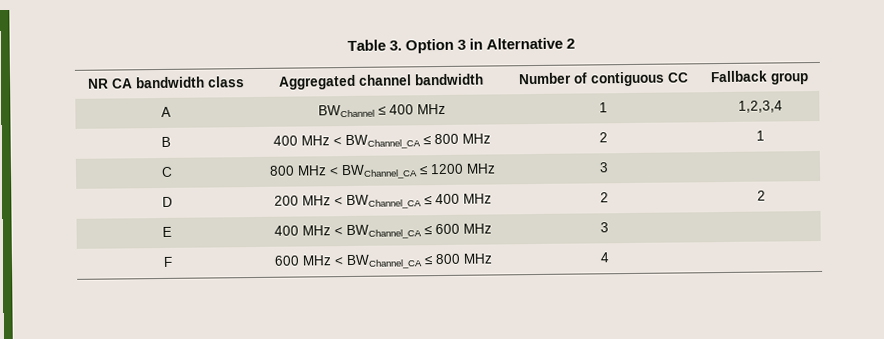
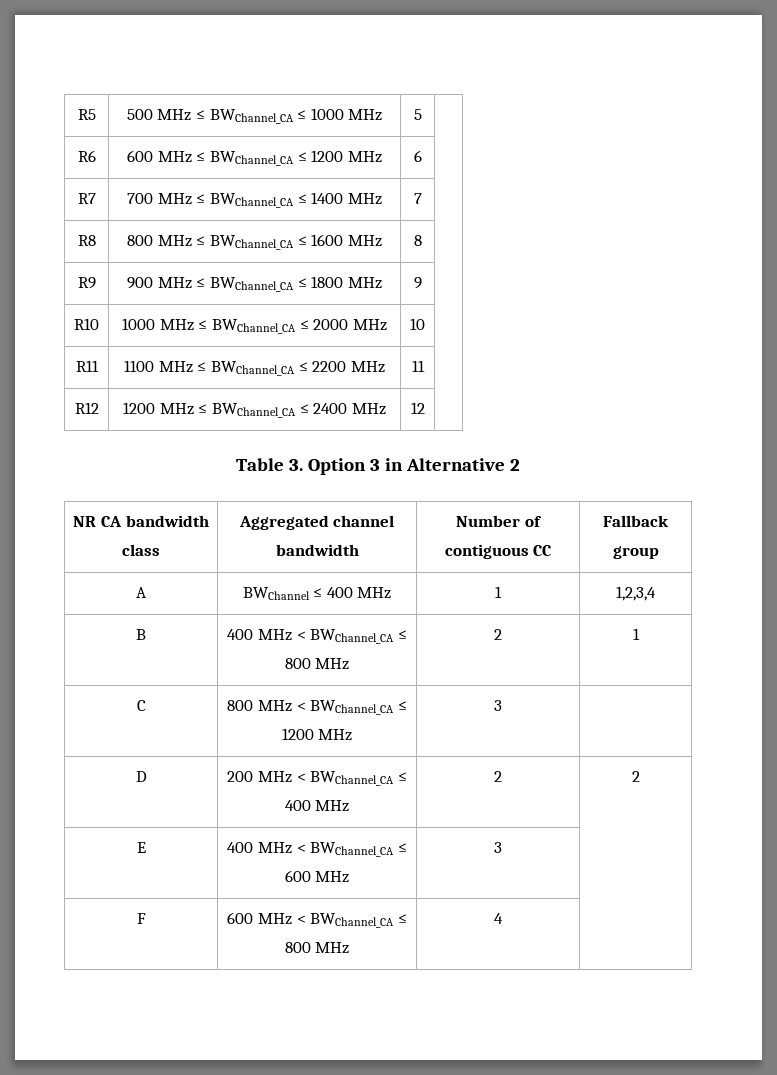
+ R5 | 500 MHz ≤ BWChannel_CA ≤ 1000 MHz | 5 |
+ R6 | 600 MHz ≤ BWChannel_CA ≤ 1200 MHz | 6 |
+ R7 | 700 MHz ≤ BWChannel_CA ≤ 1400 MHz | 7 |
+ R8 | 800 MHz ≤ BWChannel_CA ≤ 1600 MHz | 8 |
+ R9 | 900 MHz ≤ BWChannel_CA ≤ 1800 MHz | 9 |
+ R10 | 1000 MHz ≤ BWChannel_CA ≤ 2000 MHz | 10 |
+ R11 | 1100 MHz ≤ BWChannel_CA ≤ 2200 MHz | 11 |
+ R12 | 1200 MHz ≤ BWChannel_CA ≤ 2400 MHz | 12 |

